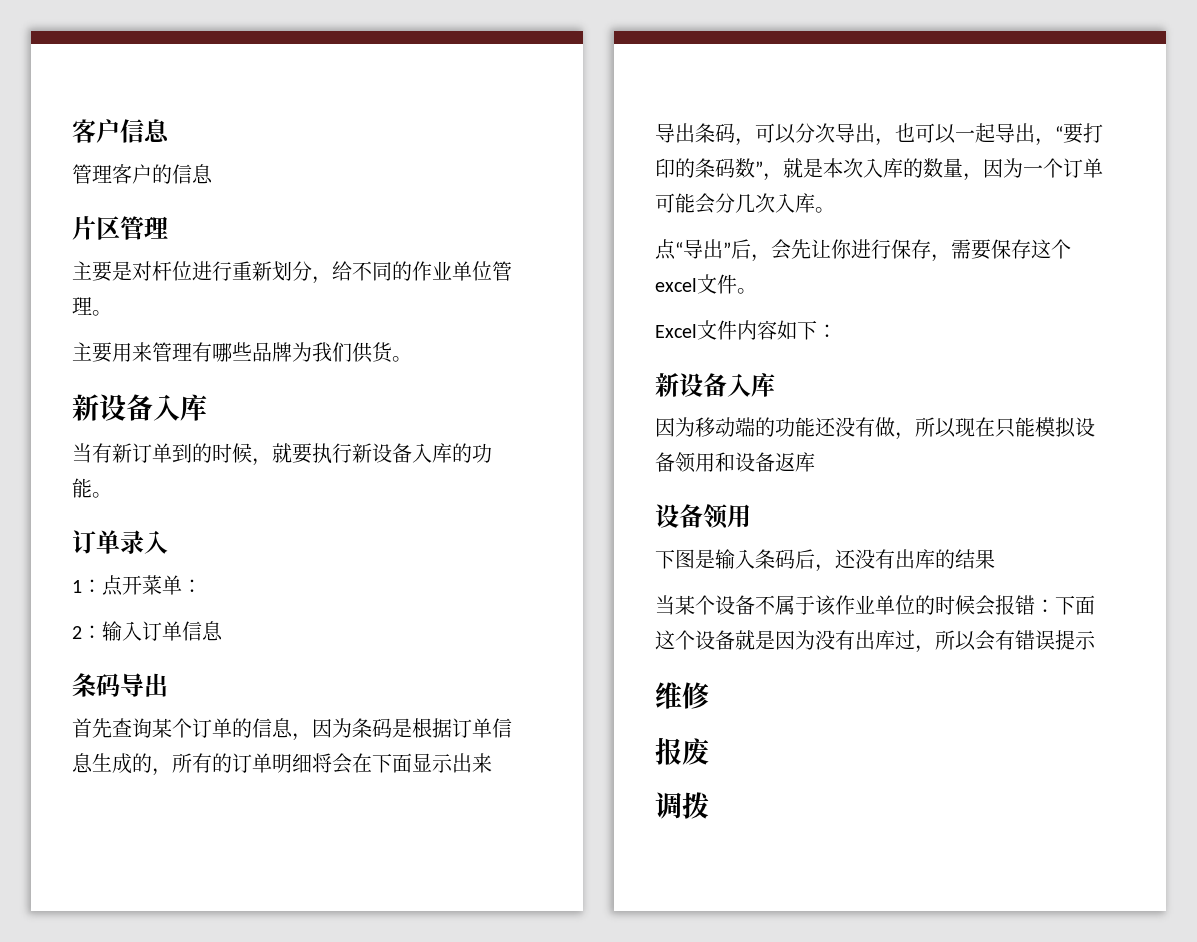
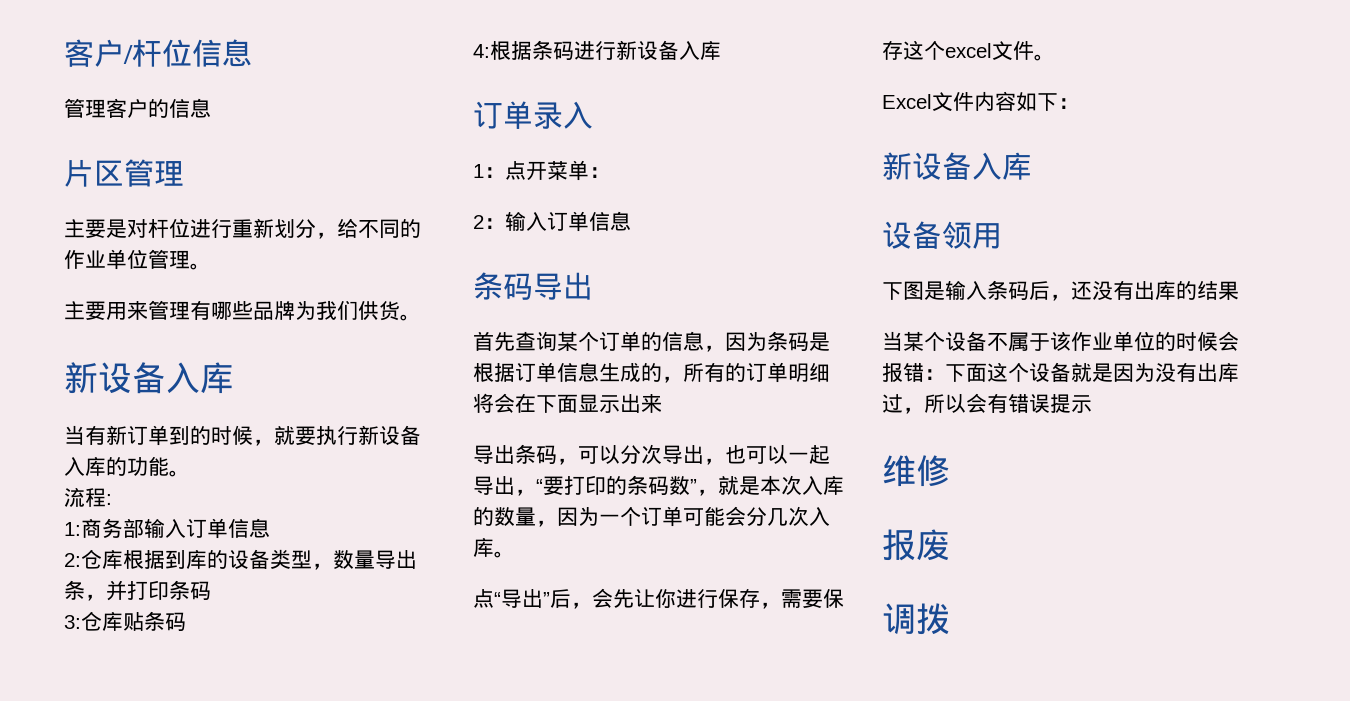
- 客户信息
+ 客户/杆位信息
+ 流程:
+ 1:商务部输入订单信息
+ 2:仓库根据到库的设备类型，数量导出条，并打印条码
+ 3:仓库贴条码
+ 4:根据条码进行新设备入库
- 因为移动端的功能还没有做，所以现在只能模拟设备领用和设备返库

